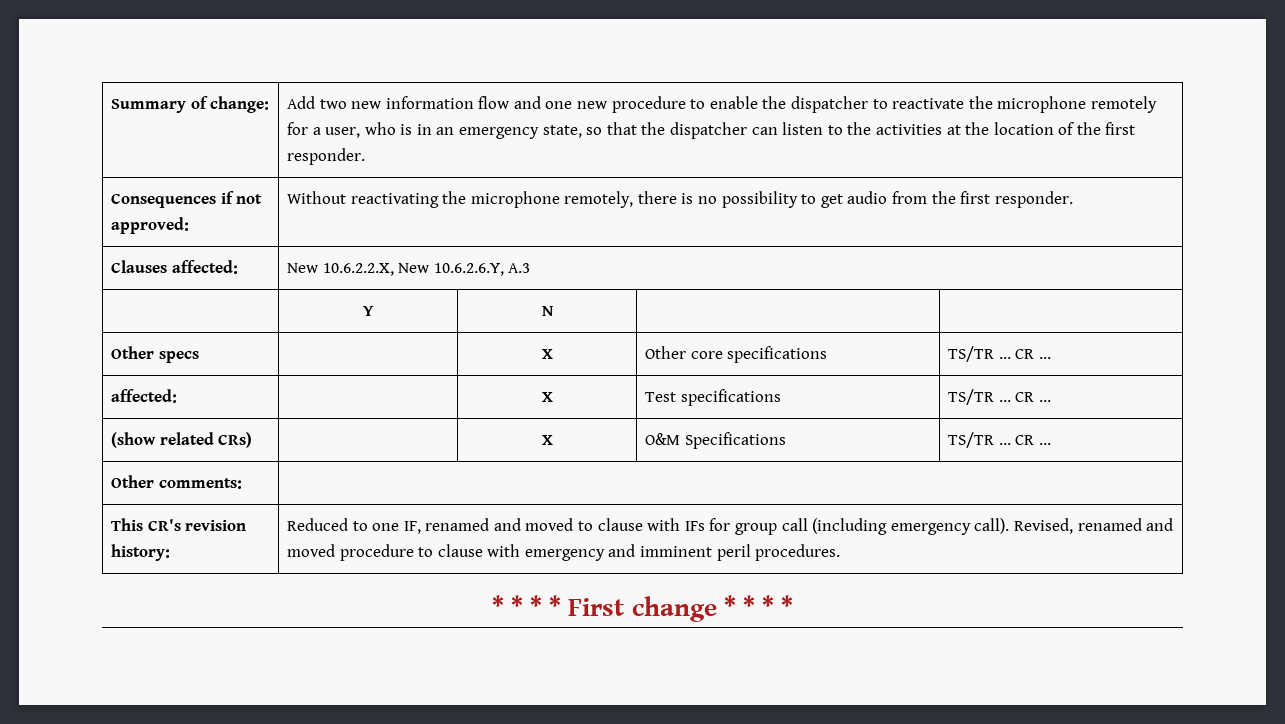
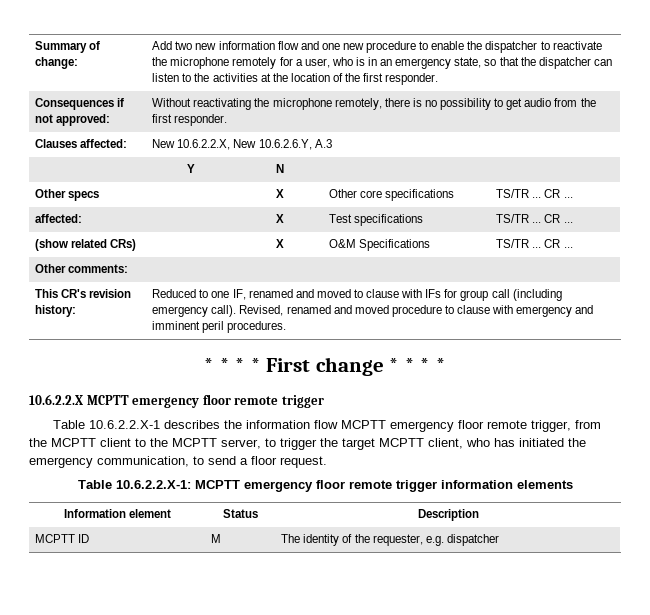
+ 10.6.2.2.X MCPTT emergency floor remote trigger
+ Table 10.6.2.2.X-1 describes the information flow MCPTT emergency floor remote trigger, from the MCPTT client to the MCPTT server, to trigger the target MCPTT client, who has initiated the emergency communication, to send a floor request.
+ Table 10.6.2.2.X-1: MCPTT emergency floor remote trigger information elements
+ Information element | Status | Description
+ MCPTT ID | M | The identity of the requester, e.g. dispatcher

